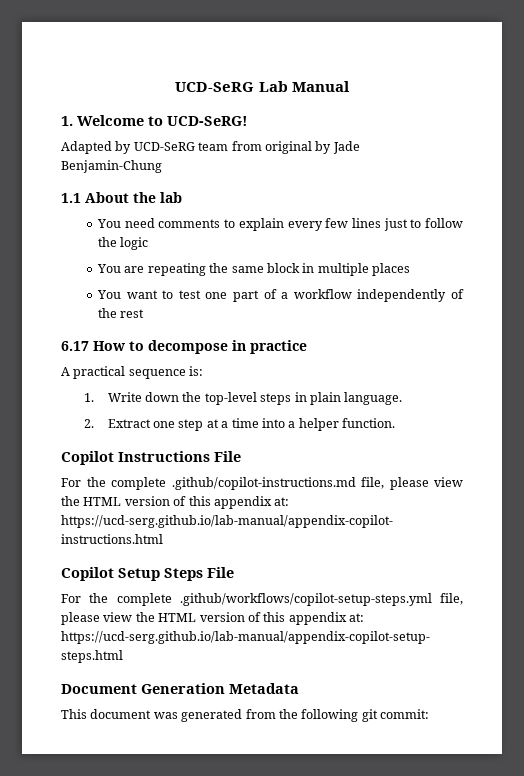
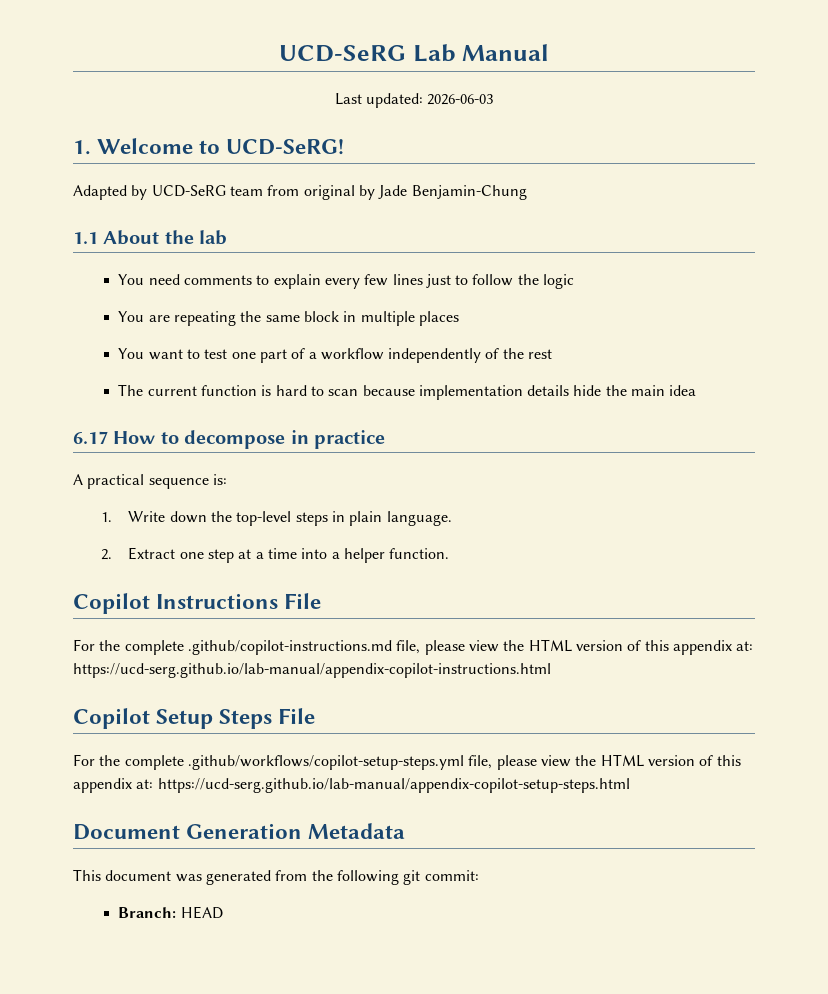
+ Last updated: 2026-06-03
+ The current function is hard to scan because implementation details hide the main idea
+ Branch: HEAD

